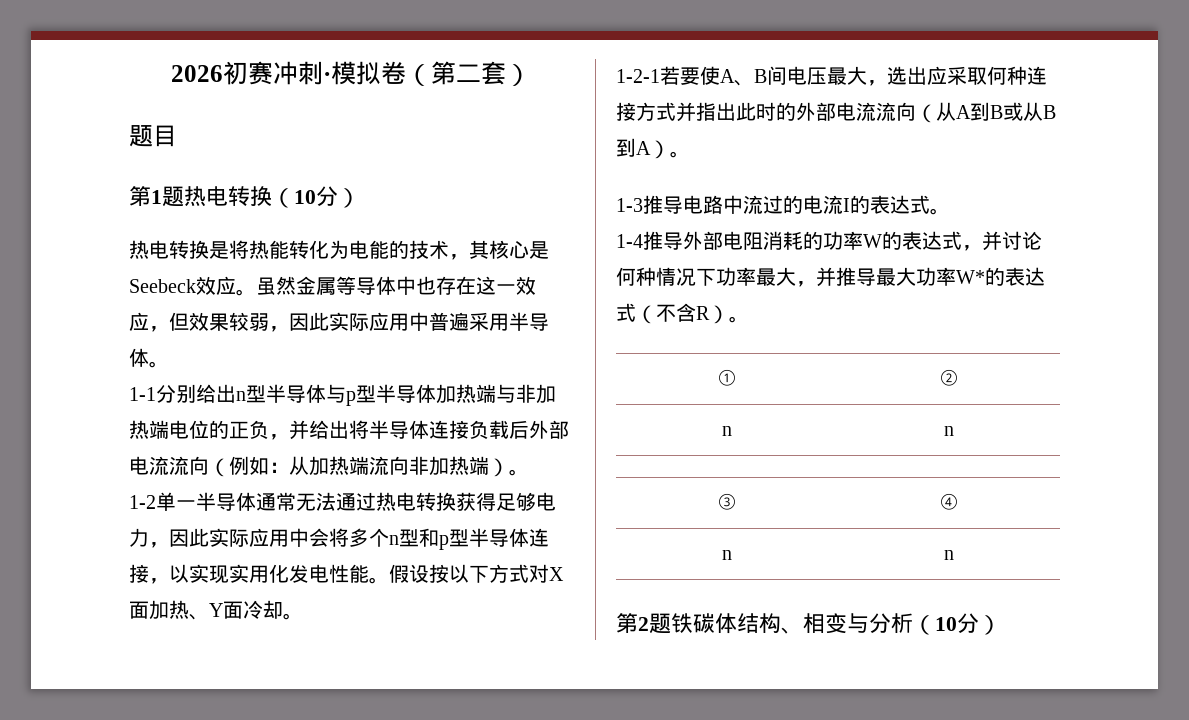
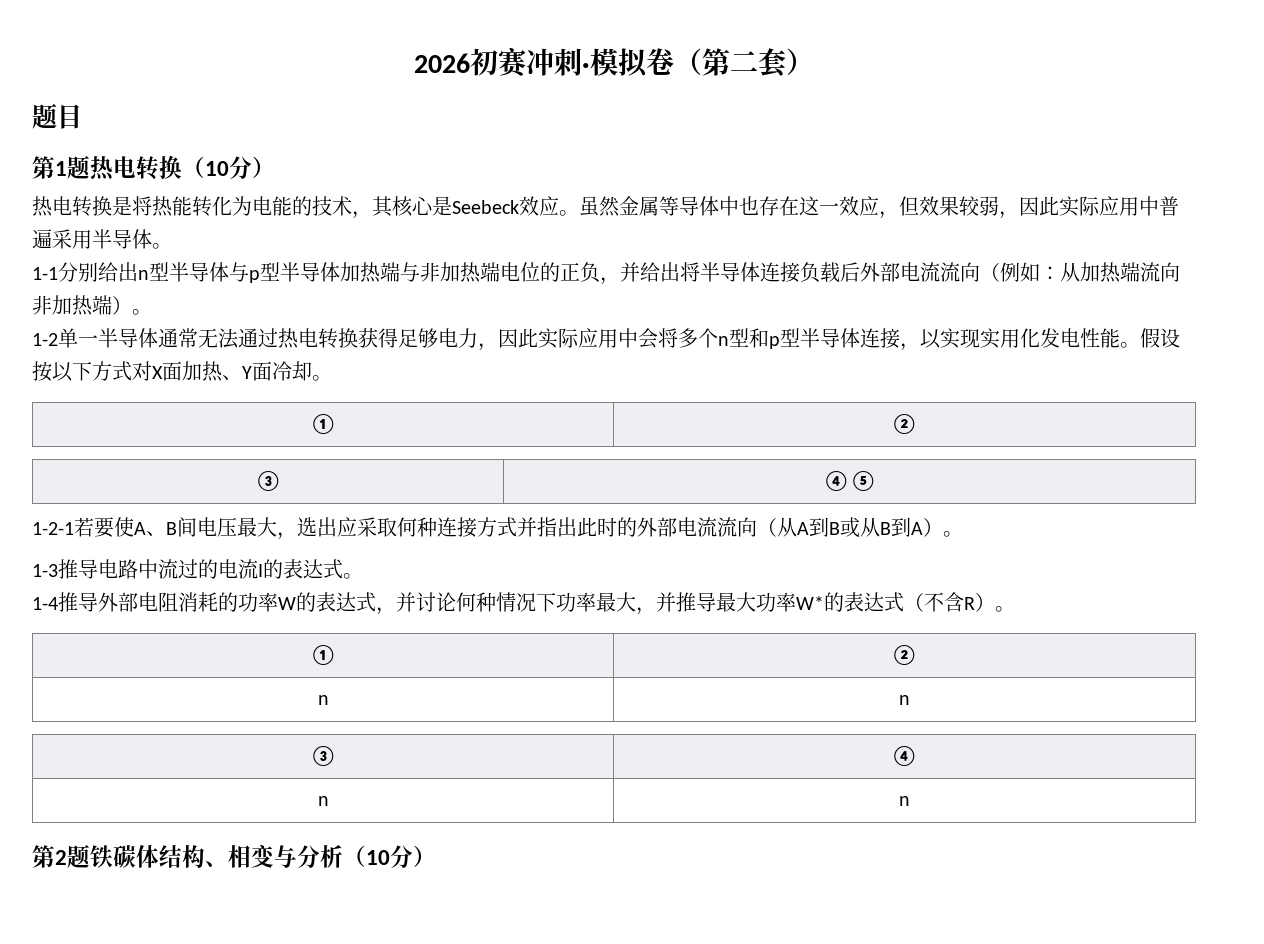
  假设按以下方式对X面加热、Y面冷却。
+ ① | ②
+ ③ | ④⑤

